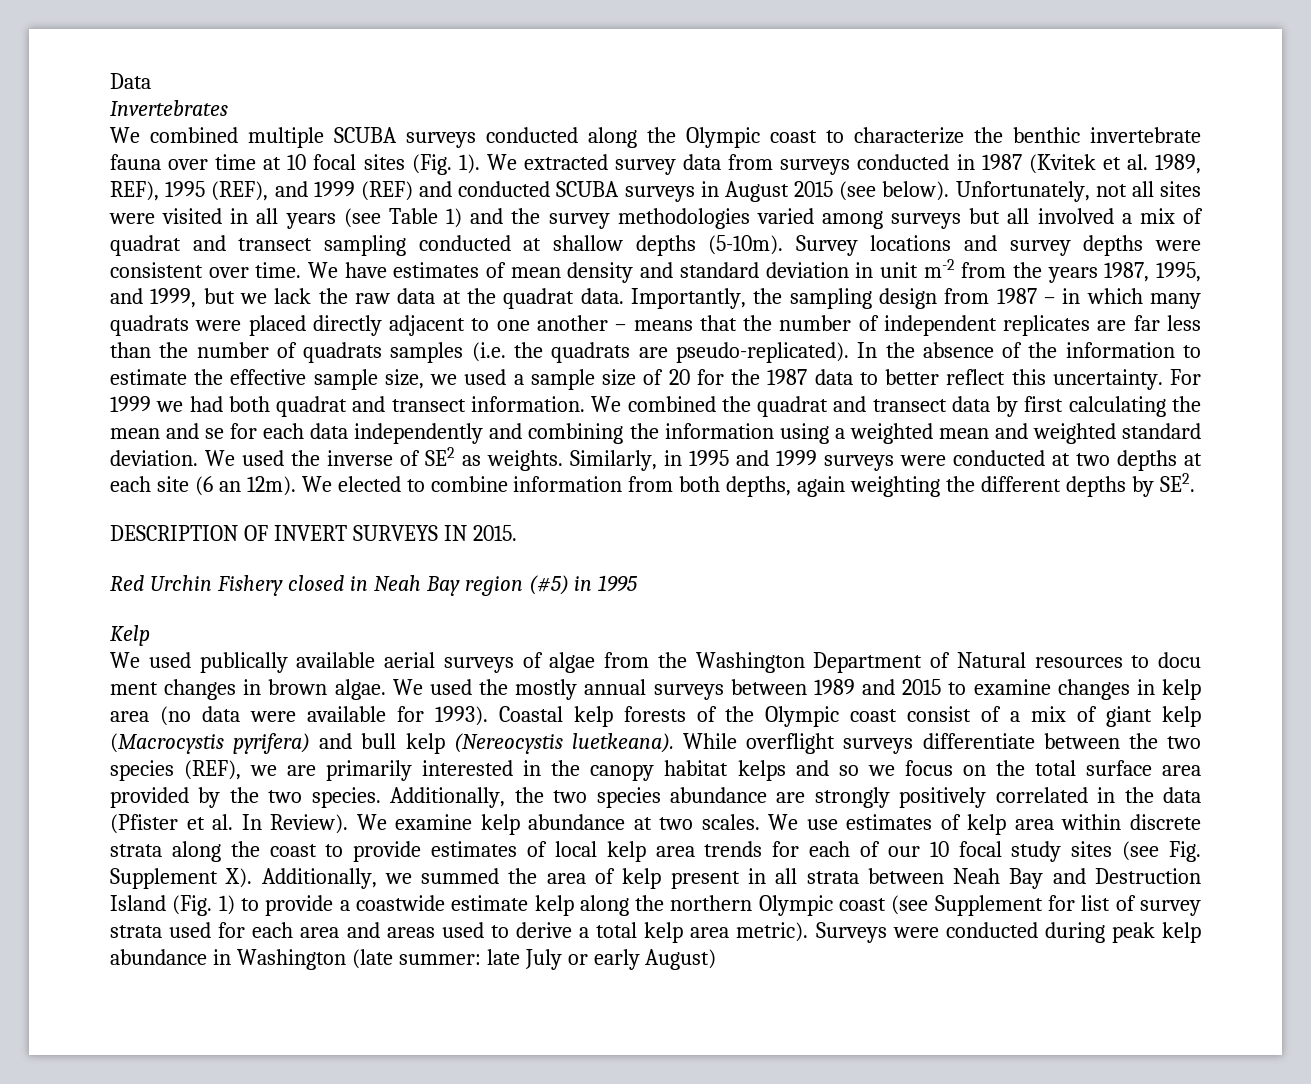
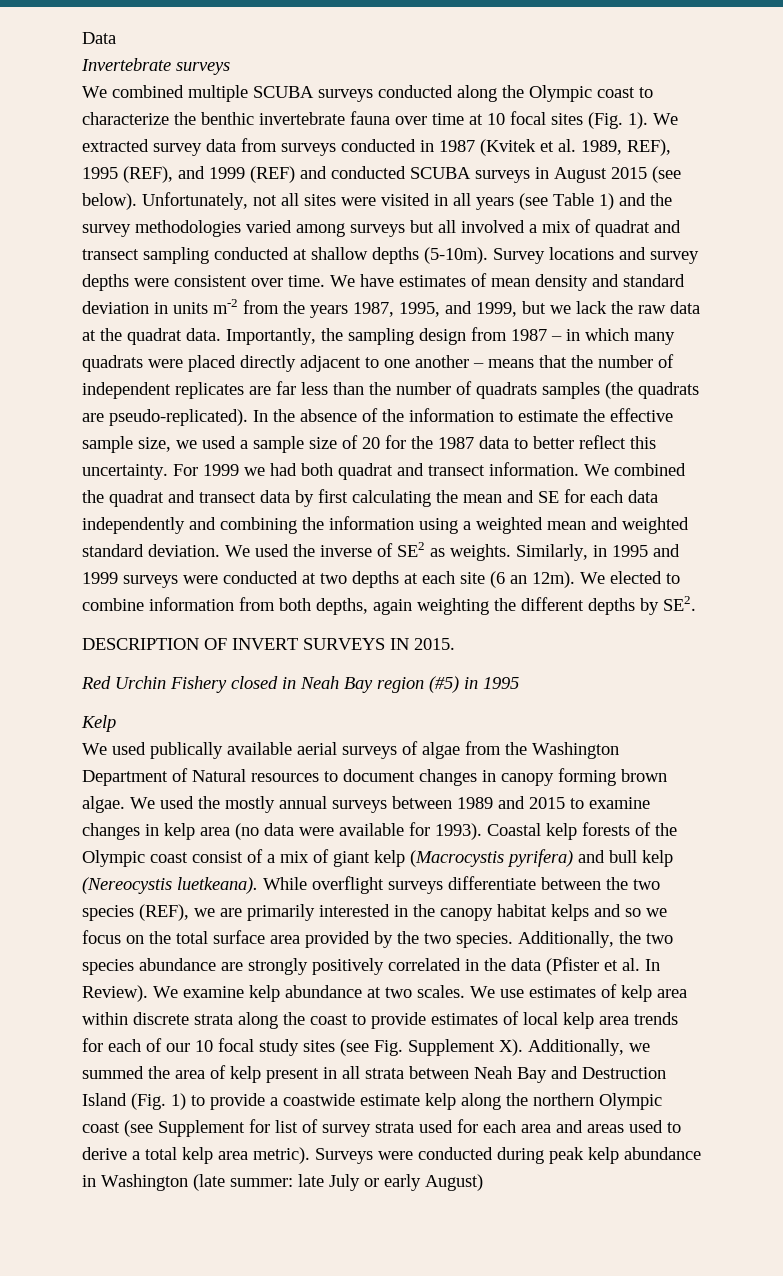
- Invertebrates
+ Invertebrate surveys
- We have estimates of mean density and standard deviation in unit m-2 from the years 1987, 1995, and 1999, but we lack the raw data at the quadrat data.
+ We have estimates of mean density and standard deviation in units m-2 from the years 1987, 1995, and 1999, but we lack the raw data at the quadrat data.
- Importantly, the sampling design from 1987 – in which many quadrats were placed directly adjacent to one another – means that the number of independent replicates are far less than the number of quadrats samples (i.e. the quadrats are pseudo-replicated).
+ Importantly, the sampling design from 1987 – in which many quadrats were placed directly adjacent to one another – means that the number of independent replicates are far less than the number of quadrats samples (the quadrats are pseudo-replicated).
- We combined the quadrat and transect data by first calculating the mean and se for each data independently and combining the information using a weighted mean and weighted standard deviation.
+ We combined the quadrat and transect data by first calculating the mean and SE for each data independently and combining the information using a weighted mean and weighted standard deviation.
- We used publically available aerial surveys of algae from the Washington Department of Natural resources to docu ment changes in brown algae.
+ We used publically available aerial surveys of algae from the Washington Department of Natural resources to document changes in canopy forming brown algae.

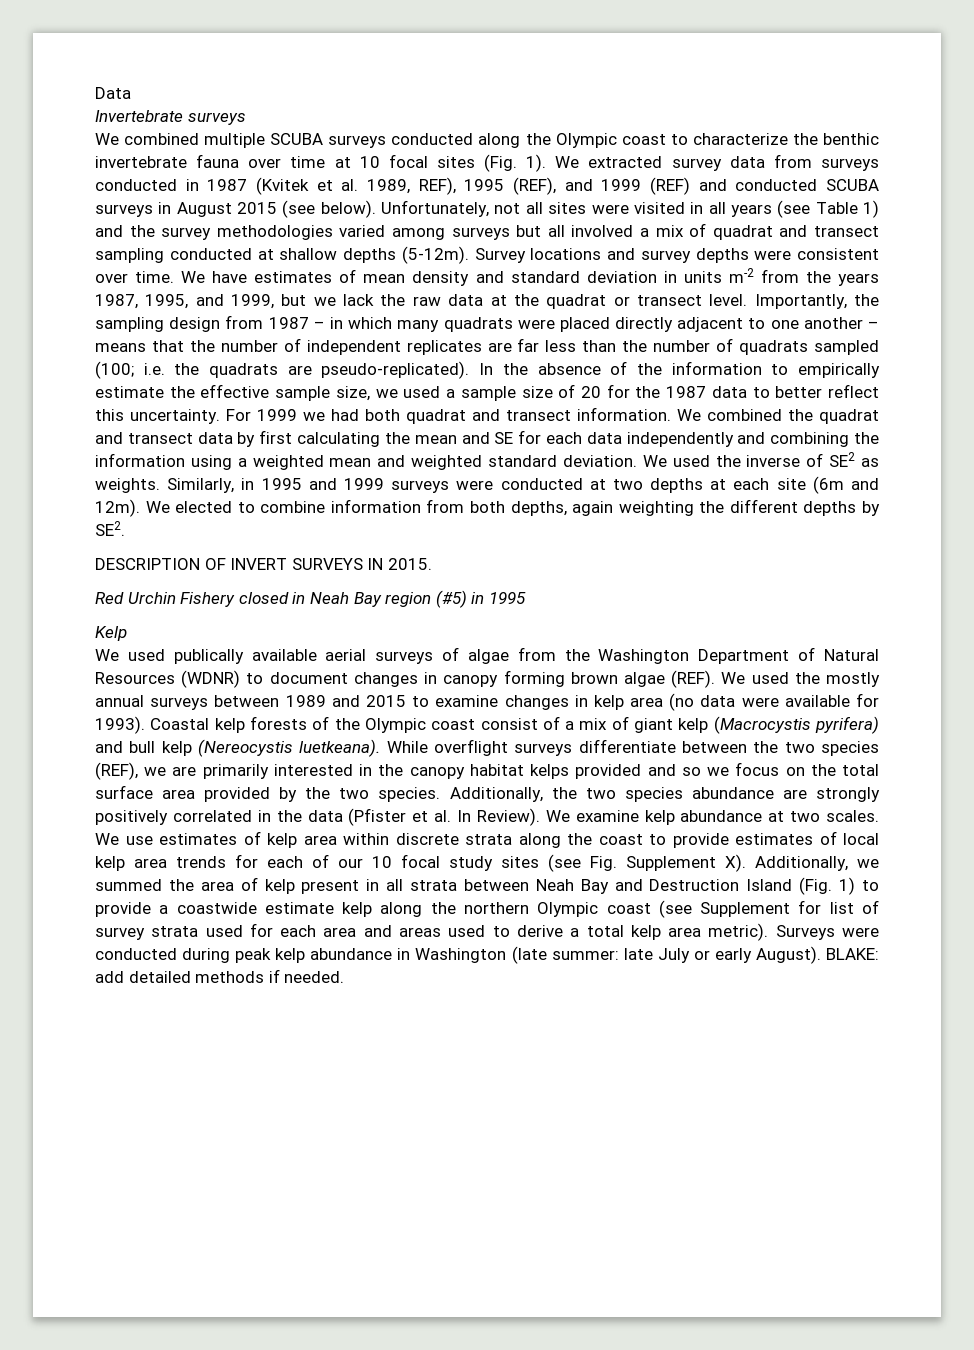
- Unfortunately, not all sites were visited in all years (see Table 1) and the survey methodologies varied among surveys but all involved a mix of quadrat and transect sampling conducted at shallow depths (5-10m).
+ Unfortunately, not all sites were visited in all years (see Table 1) and the survey methodologies varied among surveys but all involved a mix of quadrat and transect sampling conducted at shallow depths (5-12m).
- We have estimates of mean density and standard deviation in units m-2 from the years 1987, 1995, and 1999, but we lack the raw data at the quadrat data.
+ We have estimates of mean density and standard deviation in units m-2 from the years 1987, 1995, and 1999, but we lack the raw data at the quadrat or transect level.
- Importantly, the sampling design from 1987 – in which many quadrats were placed directly adjacent to one another – means that the number of independent replicates are far less than the number of quadrats samples (the quadrats are pseudo-replicated).
+ Importantly, the sampling design from 1987 – in which many quadrats were placed directly adjacent to one another – means that the number of independent replicates are far less than the number of quadrats sampled (100; i.e. the quadrats are pseudo-replicated).
- In the absence of the information to estimate the effective sample size, we used a sample size of 20 for the 1987 data to better reflect this uncertainty.
+ In the absence of the information to empirically estimate the effective sample size, we used a sample size of 20 for the 1987 data to better reflect this uncertainty.
- Similarly, in 1995 and 1999 surveys were conducted at two depths at each site (6 an 12m).
+ Similarly, in 1995 and 1999 surveys were conducted at two depths at each site (6m and 12m).
- We used publically available aerial surveys of algae from the Washington Department of Natural resources to document changes in canopy forming brown algae.
+ We used publically available aerial surveys of algae from the Washington Department of Natural Resources (WDNR) to document changes in canopy forming brown algae (REF).
- While overflight surveys differentiate between the two species (REF), we are primarily interested in the canopy habitat kelps and so we focus on the total surface area provided by the two species.
+ While overflight surveys differentiate between the two species (REF), we are primarily interested in the canopy habitat kelps provided and so we focus on the total surface area provided by the two species.
- Surveys were conducted during peak kelp abundance in Washington (late summer: late July or early August)
+ Surveys were conducted during peak kelp abundance in Washington (late summer: late July or early August). BLAKE: add detailed methods if needed.

